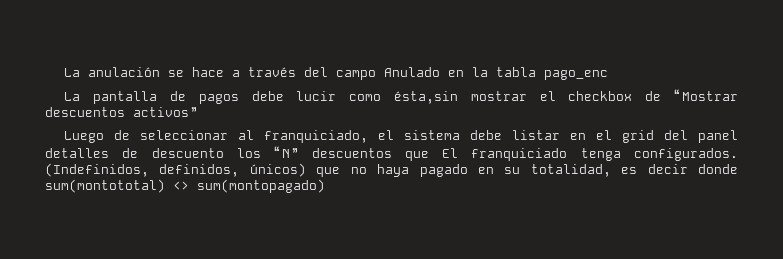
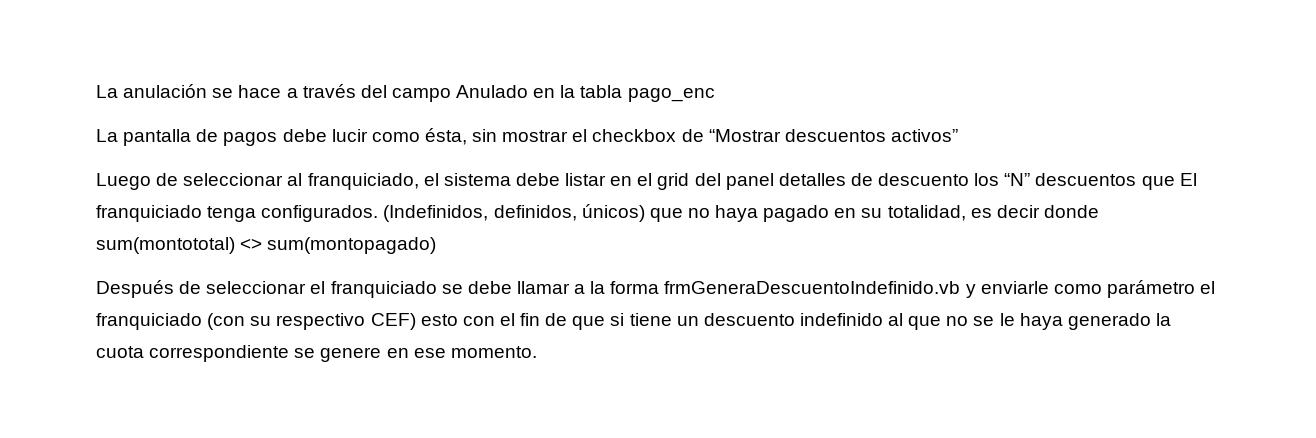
- La pantalla de pagos debe lucir como ésta,sin mostrar el checkbox de “Mostrar descuentos activos”
+ La pantalla de pagos debe lucir como ésta, sin mostrar el checkbox de “Mostrar descuentos activos”
+ Después de seleccionar el franquiciado se debe llamar a la forma frmGeneraDescuentoIndefinido.vb y enviarle como parámetro el franquiciado (con su respectivo CEF) esto con el fin de que si tiene un descuento indefinido al que no se le haya generado la cuota correspondiente se genere en ese momento.

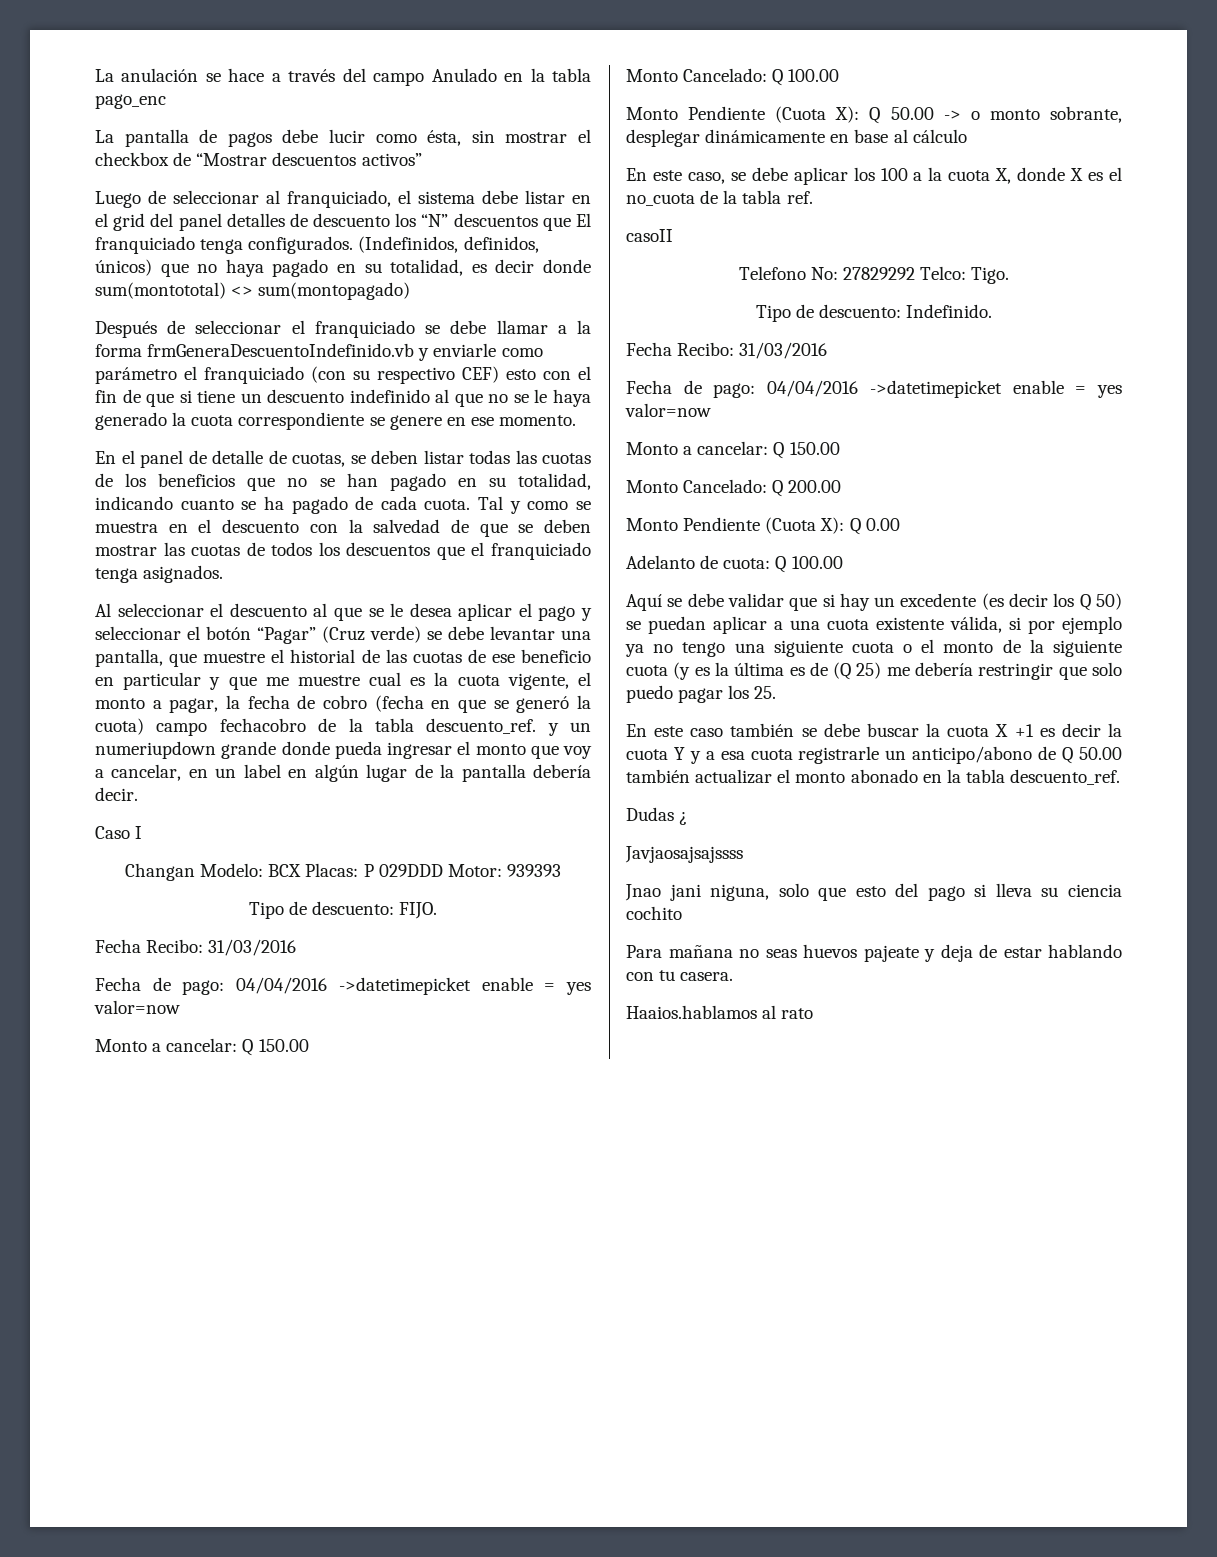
+ En el panel de detalle de cuotas, se deben listar todas las cuotas de los beneficios que no se han pagado en su totalidad, indicando cuanto se ha pagado de cada cuota. Tal y como se muestra en el descuento con la salvedad de que se deben mostrar las cuotas de todos los descuentos que el franquiciado tenga asignados.
+ Al seleccionar el descuento al que se le desea aplicar el pago y seleccionar el botón “Pagar” (Cruz verde) se debe levantar una pantalla, que muestre el historial de las cuotas de ese beneficio en particular y que me muestre cual es la cuota vigente, el monto a pagar, la fecha de cobro (fecha en que se generó la cuota) campo fechacobro de la tabla descuento_ref. y un numeriupdown grande donde pueda ingresar el monto que voy a cancelar, en un label en algún lugar de la pantalla debería decir.
+ Caso I
+ Changan Modelo: BCX Placas: P 029DDD Motor: 939393
+ Tipo de descuento: FIJO.
+ Fecha Recibo: 31/03/2016
+ Fecha de pago: 04/04/2016 ->datetimepicket enable = yes valor=now
+ Monto a cancelar: Q 150.00
+ Monto Cancelado: Q 100.00
+ Monto Pendiente (Cuota X): Q 50.00 -> o monto sobrante, desplegar dinámicamente en base al cálculo
+ En este caso, se debe aplicar los 100 a la cuota X, donde X es el no_cuota de la tabla ref.
+ casoII
+ Telefono No: 27829292 Telco: Tigo.
+ Tipo de descuento: Indefinido.
+ Fecha Recibo: 31/03/2016
+ Fecha de pago: 04/04/2016 ->datetimepicket enable = yes valor=now
+ Monto a cancelar: Q 150.00
+ Monto Cancelado: Q 200.00
+ Monto Pendiente (Cuota X): Q 0.00
+ Adelanto de cuota: Q 100.00
+ Aquí se debe validar que si hay un excedente (es decir los Q 50) se puedan aplicar a una cuota existente válida, si por ejemplo ya no tengo una siguiente cuota o el monto de la siguiente cuota (y es la última es de (Q 25) me debería restringir que solo puedo pagar los 25.
+ En este caso también se debe buscar la cuota X +1 es decir la cuota Y y a esa cuota registrarle un anticipo/abono de Q 50.00 también actualizar el monto abonado en la tabla descuento_ref.
+ Dudas ¿
+ Javjaosajsajssss
+ Jnao jani niguna, solo que esto del pago si lleva su ciencia cochito
+ Para mañana no seas huevos pajeate y deja de estar hablando con tu casera.
+ Haaios.hablamos al rato

